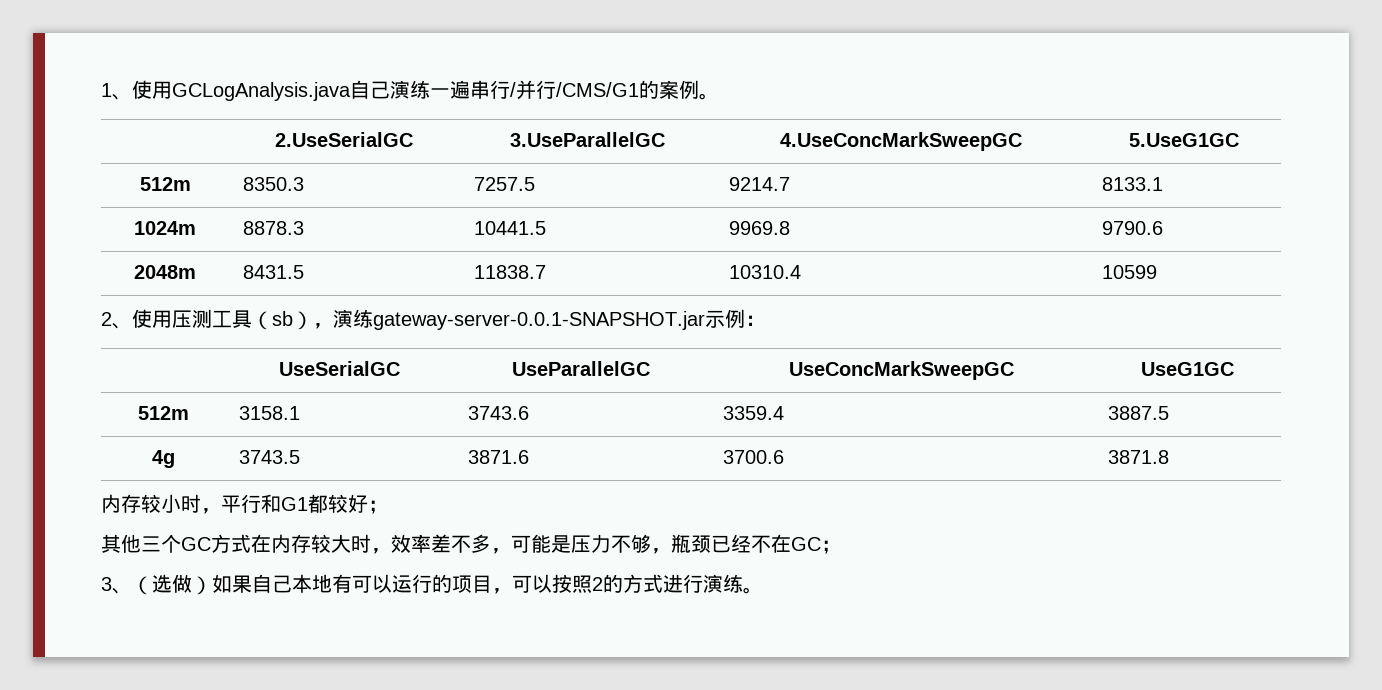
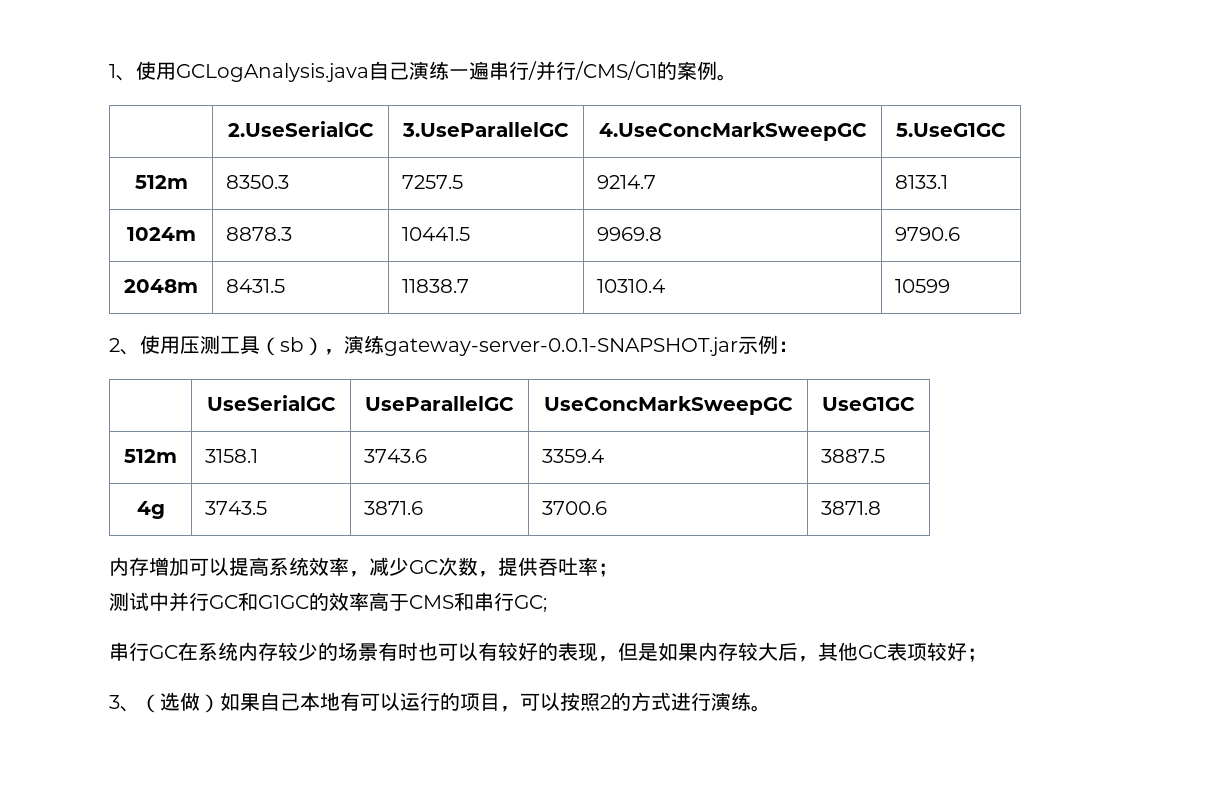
- 内存较小时，平行和G1都较好；
- 其他三个GC方式在内存较大时，效率差不多，可能是压力不够，瓶颈已经不在GC；
+ 内存增加可以提高系统效率，减少GC次数，提供吞吐率；
+ 测试中并行GC和G1GC的效率高于CMS和串行GC;
+ 串行GC在系统内存较少的场景有时也可以有较好的表现，但是如果内存较大后，其他GC表项较好；

